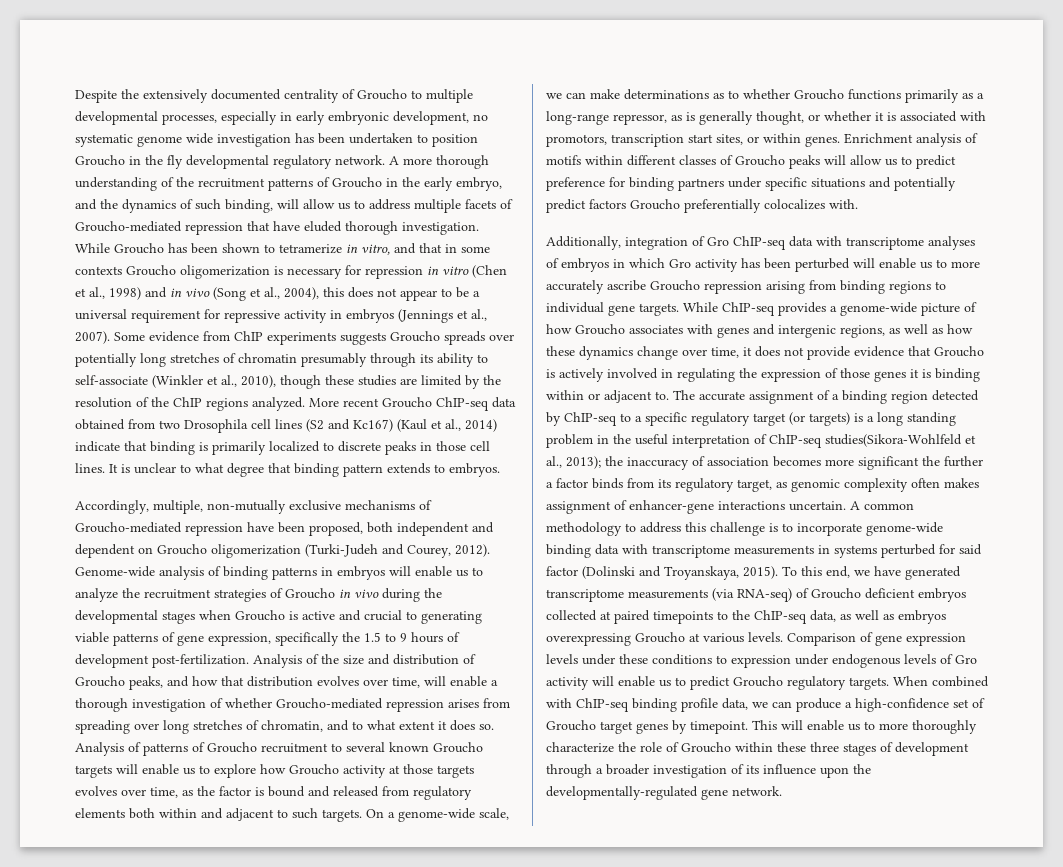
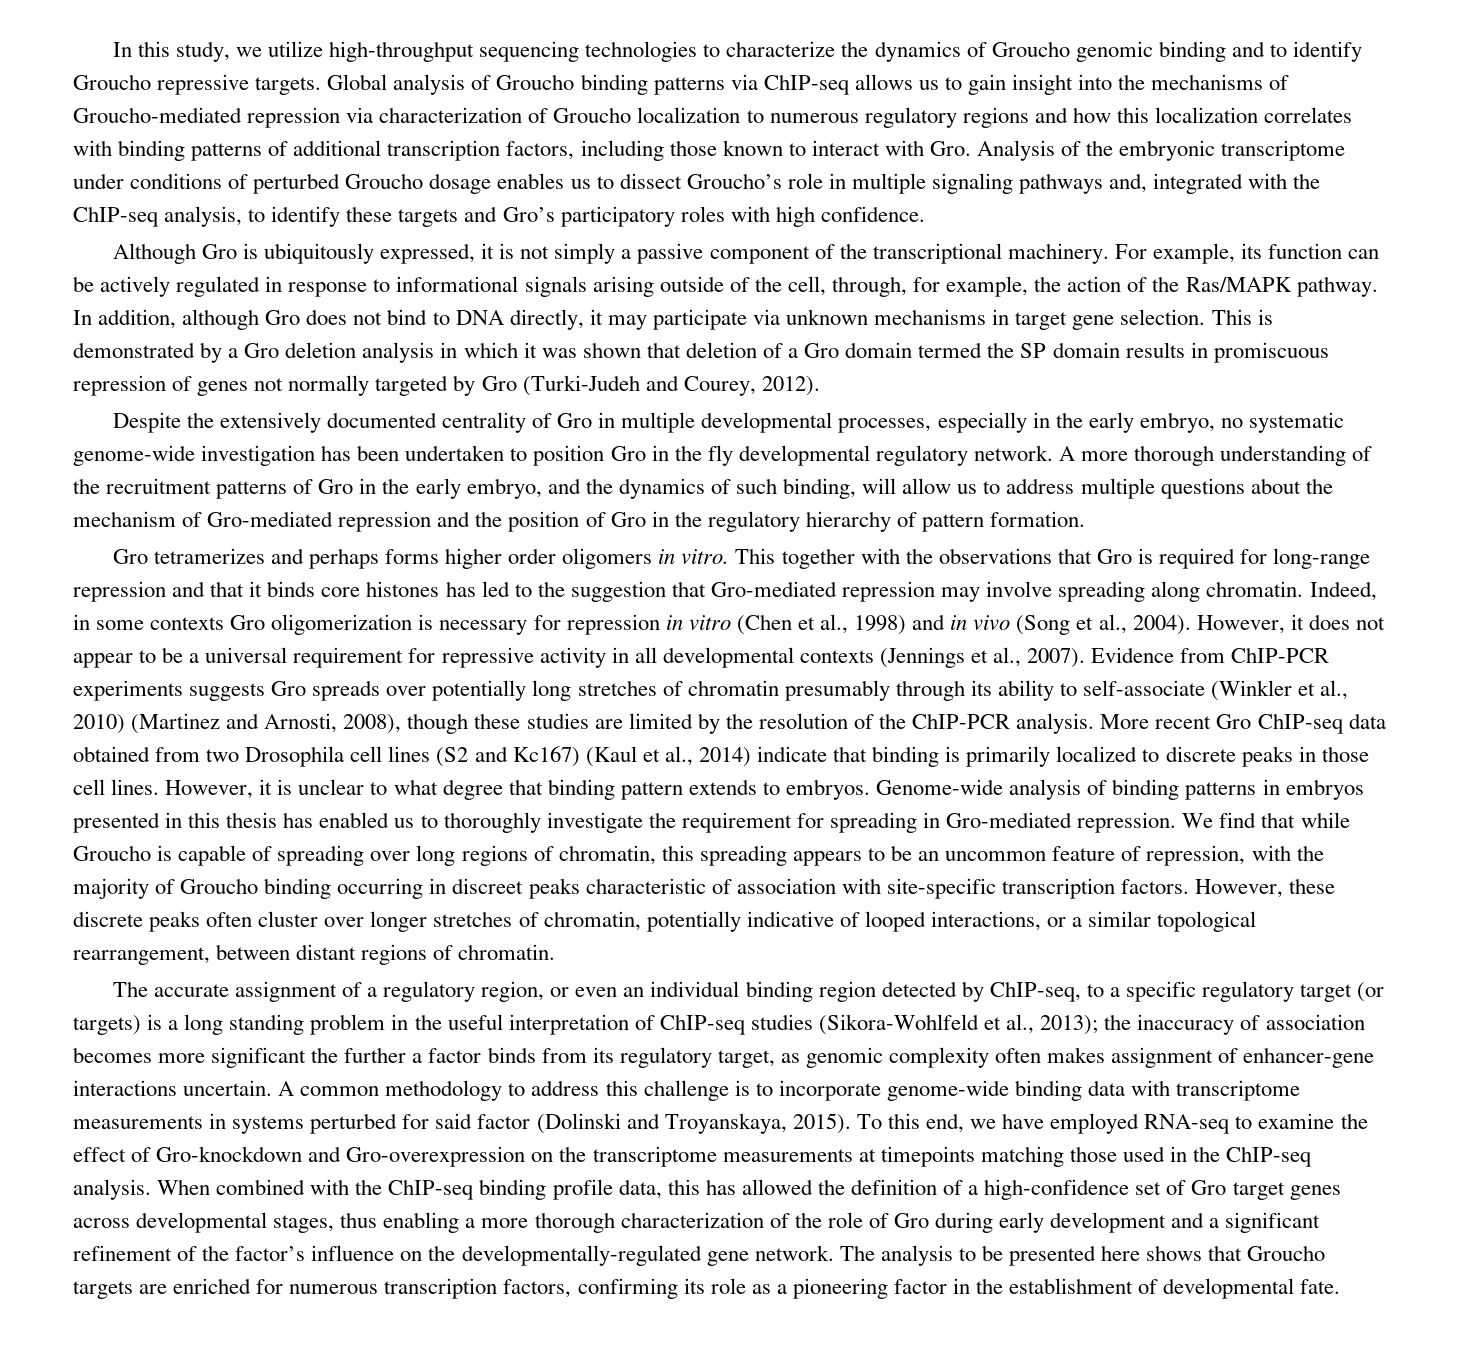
+ In this study, we utilize high-throughput sequencing technologies to characterize the dynamics of Groucho genomic binding and to identify Groucho repressive targets. Global analysis of Groucho binding patterns via ChIP-seq allows us to gain insight into the mechanisms of Groucho-mediated repression via characterization of Groucho localization to numerous regulatory regions and how this localization correlates with binding patterns of additional transcription factors, including those known to interact with Gro. Analysis of the embryonic transcriptome under conditions of perturbed Groucho dosage enables us to dissect Groucho’s role in multiple signaling pathways and, integrated with the ChIP-seq analysis, to identify these targets and Gro’s participatory roles with high confidence.
+ Although Gro is ubiquitously expressed, it is not simply a passive component of the transcriptional machinery. For example, its function can be actively regulated in response to informational signals arising outside of the cell, through, for example, the action of the Ras/MAPK pathway. In addition, although Gro does not bind to DNA directly, it may participate via unknown mechanisms in target gene selection. This is demonstrated by a Gro deletion analysis in which it was shown that deletion of a Gro domain termed the SP domain results in promiscuous repression of genes not normally targeted by Gro (Turki-Judeh and Courey, 2012).
- Despite the extensively documented centrality of Groucho to multiple developmental processes, especially in early embryonic development, no systematic genome wide investigation has been undertaken to position Groucho in the fly developmental regulatory network.
+ Despite the extensively documented centrality of Gro in multiple developmental processes, especially in the early embryo, no systematic genome-wide investigation has been undertaken to position Gro in the fly developmental regulatory network.
- A more thorough understanding of the recruitment patterns of Groucho in the early embryo, and the dynamics of such binding, will allow us to address multiple facets of Groucho-mediated repression that have eluded thorough investigation. While Groucho has been shown to tetramerize in vitro, and that in some contexts Groucho oligomerization is necessary for repression in vitro (Chen et al., 1998) and in vivo (Song et al., 2004), this does not appear to be a universal requirement for repressive activity in embryos (Jennings et al., 2007).
+ A more thorough understanding of the recruitment patterns of Gro in the early embryo, and the dynamics of such binding, will allow us to address multiple questions about the mechanism of Gro-mediated repression and the position of Gro in the regulatory hierarchy of pattern formation.
+ Gro tetramerizes and perhaps forms higher order oligomers in vitro. This together with the observations that Gro is required for long-range repression and that it binds core histones has led to the suggestion that Gro-mediated repression may involve spreading along chromatin. Indeed, in some contexts Gro oligomerization is necessary for repression in vitro (Chen et al., 1998) and in vivo (Song et al., 2004). However, it does not appear to be a universal requirement for repressive activity in all developmental contexts (Jennings et al., 2007).
- Some evidence from ChIP experiments suggests Groucho spreads over potentially long stretches of chromatin presumably through its ability to self-associate (Winkler et al., 2010), though these studies are limited by the resolution of the ChIP regions analyzed.
+ Evidence from ChIP-PCR experiments suggests Gro spreads over potentially long stretches of chromatin presumably through its ability to self-associate (Winkler et al., 2010) (Martinez and Arnosti, 2008), though these studies are limited by the resolution of the ChIP-PCR analysis.
- More recent Groucho ChIP-seq data obtained from two Drosophila cell lines (S2 and Kc167) (Kaul et al., 2014) indicate that binding is primarily localized to discrete peaks in those cell lines.
+ More recent Gro ChIP-seq data obtained from two Drosophila cell lines (S2 and Kc167) (Kaul et al., 2014) indicate that binding is primarily localized to discrete peaks in those cell lines.
- It is unclear to what degree that binding pattern extends to embryos.
- Accordingly, multiple, non-mutually exclusive mechanisms of Groucho-mediated repression have been proposed, both independent and dependent on Groucho oligomerization (Turki-Judeh and Courey, 2012).
+ However, it is unclear to what degree that binding pattern extends to embryos.
- Genome-wide analysis of binding patterns in embryos will enable us to analyze the recruitment strategies of Groucho in vivo during the developmental stages when Groucho is active and crucial to generating viable patterns of gene expression, specifically the 1.5 to 9 hours of development post-fertilization. Analysis of the size and distribution of Groucho peaks, and how that distribution evolves over time, will enable a thorough investigation of whether Groucho-mediated repression arises from spreading over long stretches of chromatin, and to what extent it does so. Analysis of patterns of Groucho recruitment to several known Groucho targets will enable us to explore how Groucho activity at those targets evolves over time, as the factor is bound and released from regulatory elements both within and adjacent to such targets. On a genome-wide scale, we can make determinations as to whether Groucho functions primarily as a long-range repressor, as is generally thought, or whether it is associated with promotors, transcription start sites, or within genes. Enrichment analysis of motifs within different classes of Groucho peaks will allow us to predict preference for binding partners under specific situations and potentially predict factors Groucho preferentially colocalizes with.
- Additionally, integration of Gro ChIP-seq data with transcriptome analyses of embryos in which Gro activity has been perturbed will enable us to more accurately ascribe Groucho repression arising from binding regions to individual gene targets. While ChIP-seq provides a genome-wide picture of how Groucho associates with genes and intergenic regions, as well as how these dynamics change over time, it does not provide evidence that Groucho is actively involved in regulating the expression of those genes it is binding within or adjacent to. The accurate assignment of a binding region detected by ChIP-seq to a specific regulatory target (or targets) is a long standing problem in the useful interpretation of ChIP-seq studies(Sikora-Wohlfeld et al., 2013);
+ Genome-wide analysis of binding patterns in embryos presented in this thesis has enabled us to thoroughly investigate the requirement for spreading in Gro-mediated repression. We find that while Groucho is capable of spreading over long regions of chromatin, this spreading appears to be an uncommon feature of repression, with the majority of Groucho binding occurring in discreet peaks characteristic of association with site-specific transcription factors. However, these discrete peaks often cluster over longer stretches of chromatin, potentially indicative of looped interactions, or a similar topological rearrangement, between distant regions of chromatin.
+ The accurate assignment of a regulatory region, or even an individual binding region detected by ChIP-seq, to a specific regulatory target (or targets) is a long standing problem in the useful interpretation of ChIP-seq studies (Sikora-Wohlfeld et al., 2013);
- To this end, we have generated transcriptome measurements (via RNA-seq) of Groucho deficient embryos collected at paired timepoints to the ChIP-seq data, as well as embryos overexpressing Groucho at various levels. Comparison of gene expression levels under these conditions to expression under endogenous levels of Gro activity will enable us to predict Groucho regulatory targets.
+ To this end, we have employed RNA-seq to examine the effect of Gro-knockdown and Gro-overexpression on the transcriptome measurements at timepoints matching those used in the ChIP-seq analysis.
- When combined with ChIP-seq binding profile data, we can produce a high-confidence set of Groucho target genes by timepoint. This will enable us to more thoroughly characterize the role of Groucho within these three stages of development through a broader investigation of its influence upon the developmentally-regulated gene network.
+ When combined with the ChIP-seq binding profile data, this has allowed the definition of a high-confidence set of Gro target genes across developmental stages, thus enabling a more thorough characterization of the role of Gro during early development and a significant refinement of the factor’s influence on the developmentally-regulated gene network. The analysis to be presented here shows that Groucho targets are enriched for numerous transcription factors, confirming its role as a pioneering factor in the establishment of developmental fate.

